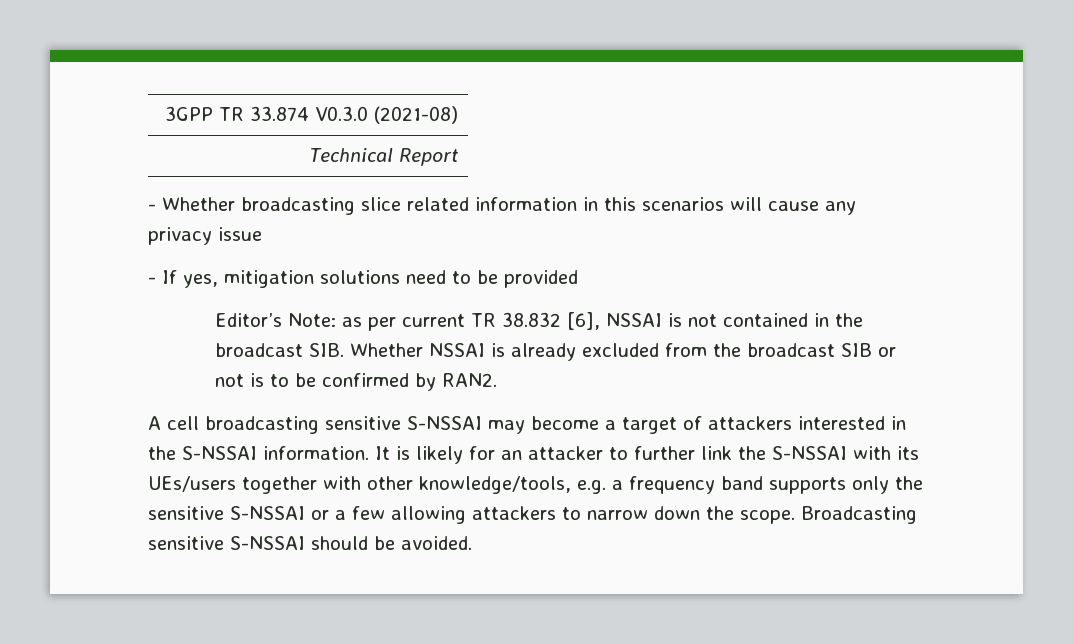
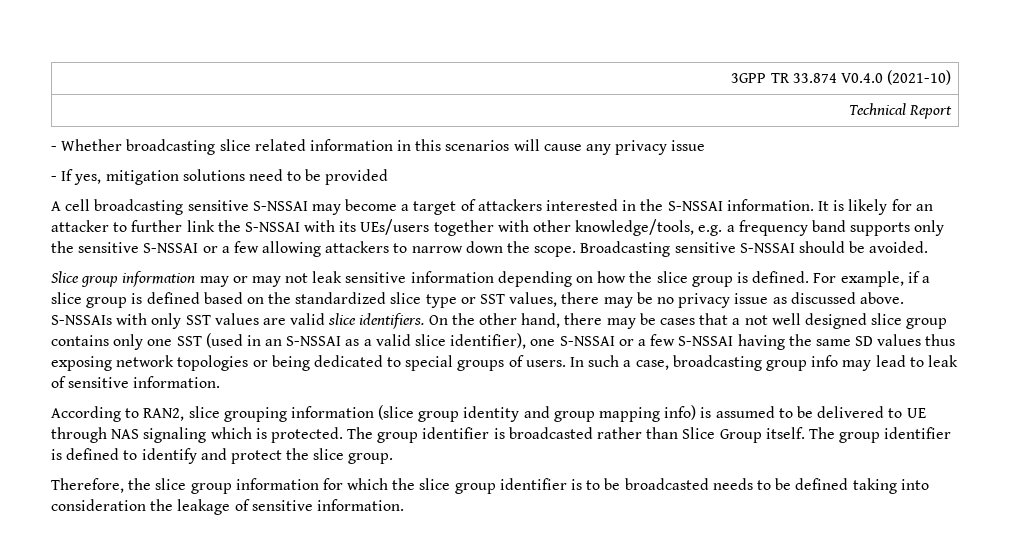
- 3GPP TR 33.874 V0.3.0 (2021-08)
+ 3GPP TR 33.874 V0.4.0 (2021-10)
- Editor’s Note: as per current TR 38.832 [6], NSSAI is not contained in the broadcast SIB. Whether NSSAI is already excluded from the broadcast SIB or not is to be confirmed by RAN2.
+ Slice group information may or may not leak sensitive information depending on how the slice group is defined. For example, if a slice group is defined based on the standardized slice type or SST values, there may be no privacy issue as discussed above. S-NSSAIs with only SST values are valid slice identifiers. On the other hand, there may be cases that a not well designed slice group contains only one SST (used in an S-NSSAI as a valid slice identifier), one S-NSSAI or a few S-NSSAI having the same SD values thus exposing network topologies or being dedicated to special groups of users. In such a case, broadcasting group info may lead to leak of sensitive information.
+ According to RAN2, slice grouping information (slice group identity and group mapping info) is assumed to be delivered to UE through NAS signaling which is protected. The group identifier is broadcasted rather than Slice Group itself. The group identifier is defined to identify and protect the slice group.
+ Therefore, the slice group information for which the slice group identifier is to be broadcasted needs to be defined taking into consideration the leakage of sensitive information.

